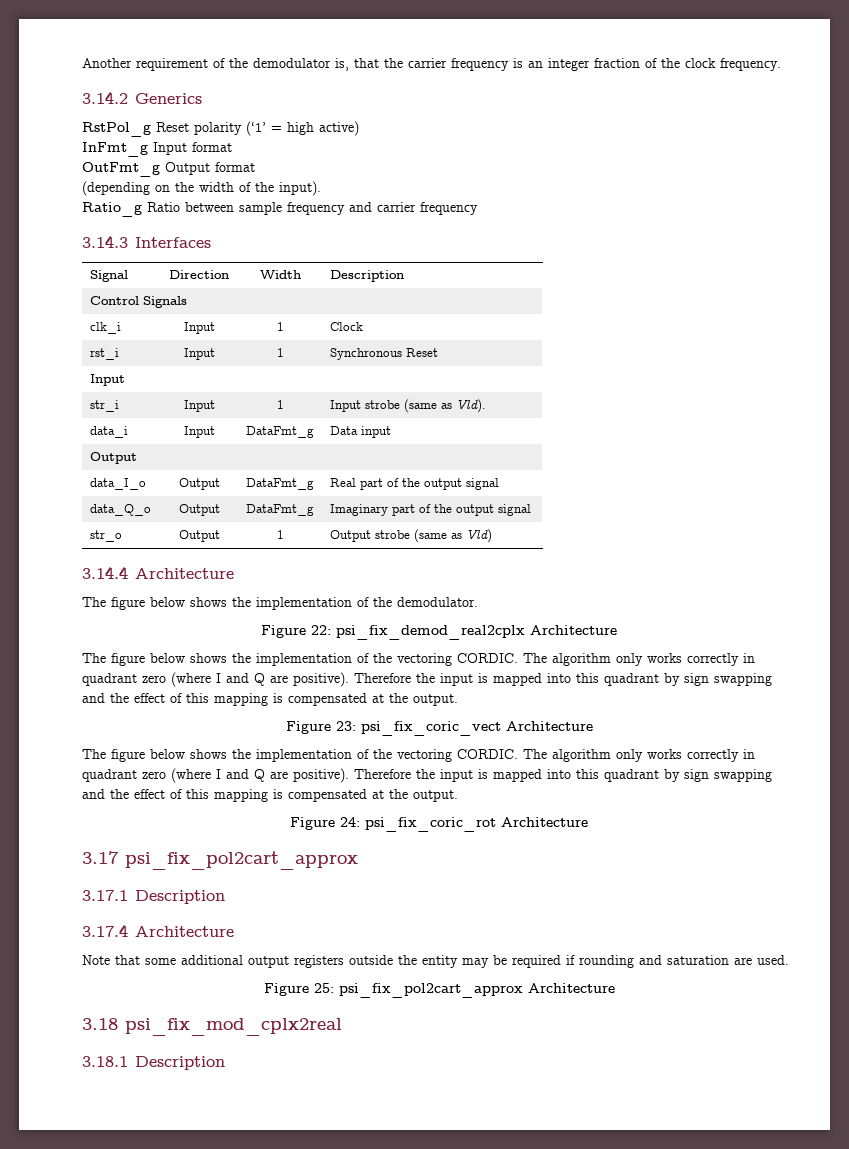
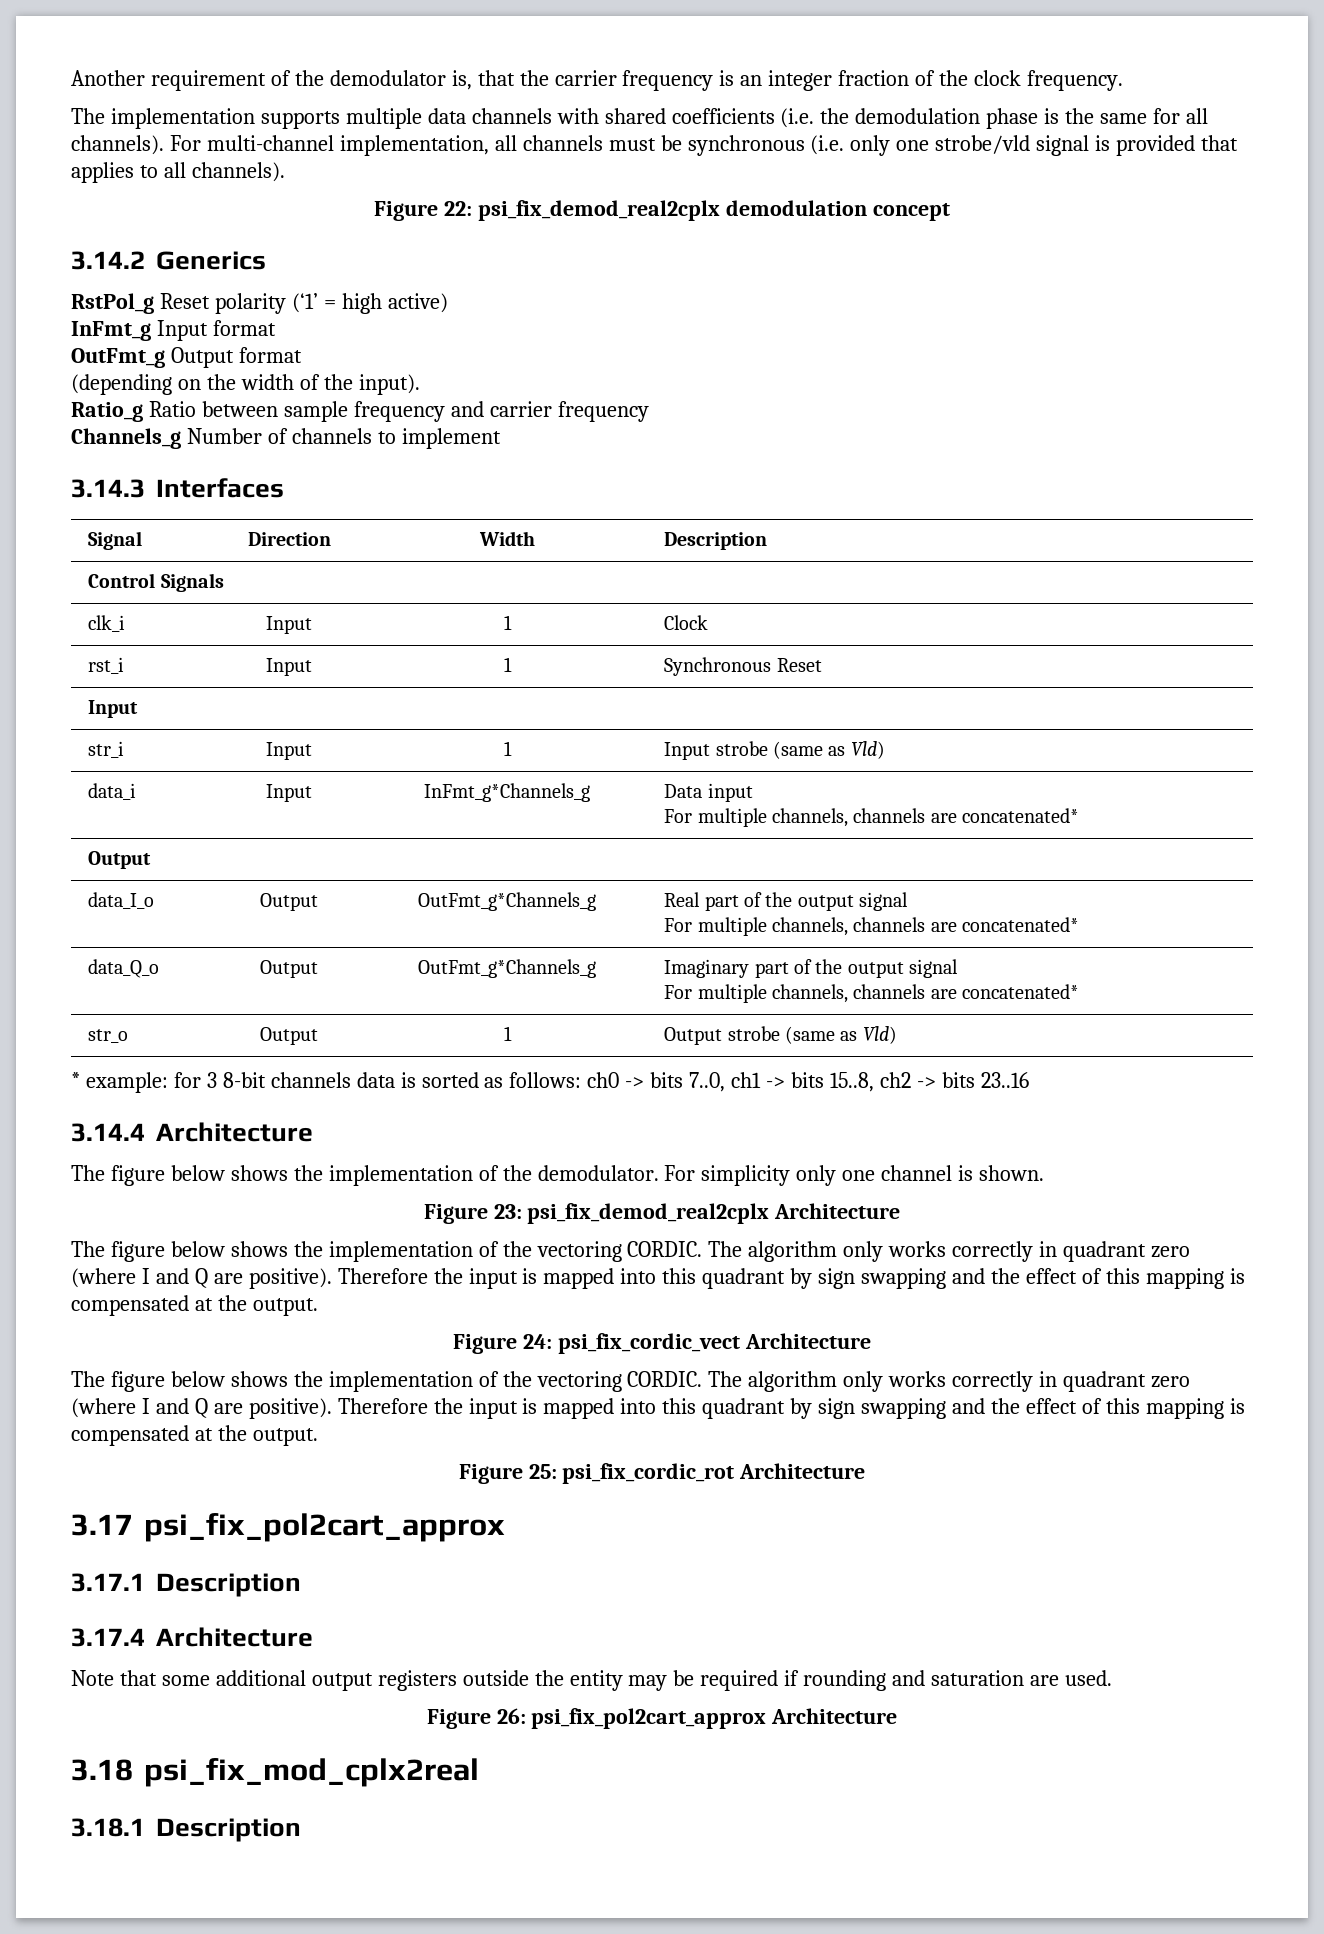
+ The implementation supports multiple data channels with shared coefficients (i.e. the demodulation phase is the same for all channels). For multi-channel implementation, all channels must be synchronous (i.e. only one strobe/vld signal is provided that applies to all channels).
+ Figure 22: psi_fix_demod_real2cplx demodulation concept
+ Channels_g Number of channels to implement
- str_i | Input | 1 | Input strobe (same as Vld).
+ str_i | Input | 1 | Input strobe (same as Vld)
- data_i | Input | DataFmt_g | Data input
+ data_i | Input | InFmt_g*Channels_g | Data input
+ For multiple channels, channels are concatenated*
- data_I_o | Output | DataFmt_g | Real part of the output signal
+ data_I_o | Output | OutFmt_g*Channels_g | Real part of the output signal
+ For multiple channels, channels are concatenated*
- data_Q_o | Output | DataFmt_g | Imaginary part of the output signal
+ data_Q_o | Output | OutFmt_g*Channels_g | Imaginary part of the output signal
+ For multiple channels, channels are concatenated*
+ * example: for 3 8-bit channels data is sorted as follows: ch0 -> bits 7..0, ch1 -> bits 15..8, ch2 -> bits 23..16
- The figure below shows the implementation of the demodulator.
- Figure 22: psi_fix_demod_real2cplx Architecture
+ The figure below shows the implementation of the demodulator. For simplicity only one channel is shown.
+ Figure 23: psi_fix_demod_real2cplx Architecture
- Figure 23: psi_fix_coric_vect Architecture
+ Figure 24: psi_fix_cordic_vect Architecture
- Figure 24: psi_fix_coric_rot Architecture
+ Figure 25: psi_fix_cordic_rot Architecture
- Figure 25: psi_fix_pol2cart_approx Architecture
+ Figure 26: psi_fix_pol2cart_approx Architecture

